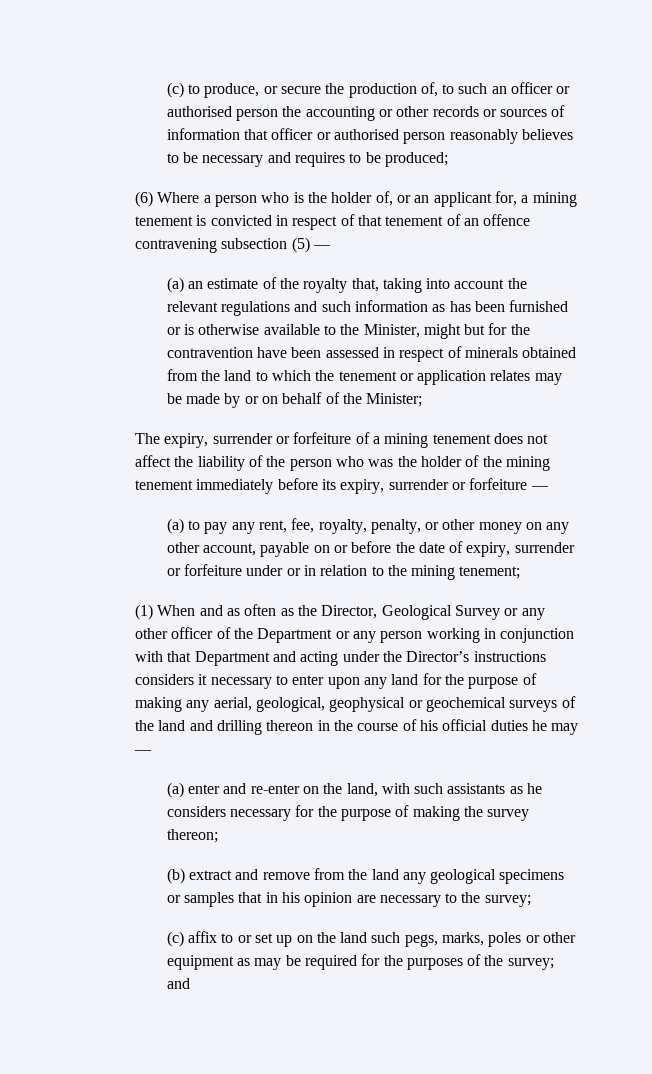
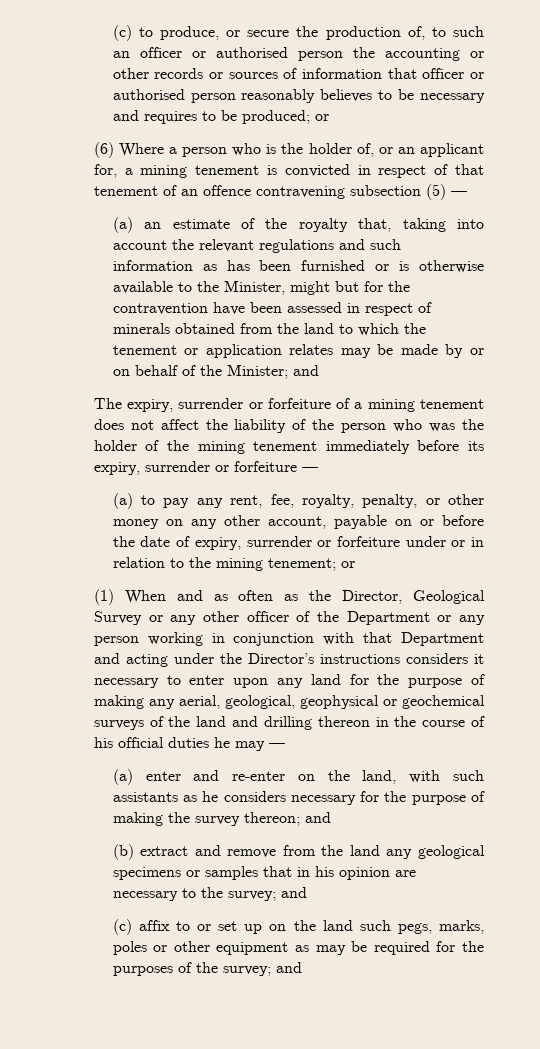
- (c) to produce, or secure the production of, to such an officer or authorised person the accounting or other records or sources of information that officer or authorised person reasonably believes to be necessary and requires to be produced;
+ (c) to produce, or secure the production of, to such an officer or authorised person the accounting or other records or sources of information that officer or authorised person reasonably believes to be necessary and requires to be produced; or
- (a) an estimate of the royalty that, taking into account the relevant regulations and such information as has been furnished or is otherwise available to the Minister, might but for the contravention have been assessed in respect of minerals obtained from the land to which the tenement or application relates may be made by or on behalf of the Minister;
+ (a) an estimate of the royalty that, taking into account the relevant regulations and such information as has been furnished or is otherwise available to the Minister, might but for the contravention have been assessed in respect of minerals obtained from the land to which the tenement or application relates may be made by or on behalf of the Minister; and
- (a) to pay any rent, fee, royalty, penalty, or other money on any other account, payable on or before the date of expiry, surrender or forfeiture under or in relation to the mining tenement;
+ (a) to pay any rent, fee, royalty, penalty, or other money on any other account, payable on or before the date of expiry, surrender or forfeiture under or in relation to the mining tenement; or
- (a) enter and re-enter on the land, with such assistants as he considers necessary for the purpose of making the survey thereon;
+ (a) enter and re-enter on the land, with such assistants as he considers necessary for the purpose of making the survey thereon; and
- (b) extract and remove from the land any geological specimens or samples that in his opinion are necessary to the survey;
+ (b) extract and remove from the land any geological specimens or samples that in his opinion are necessary to the survey; and

